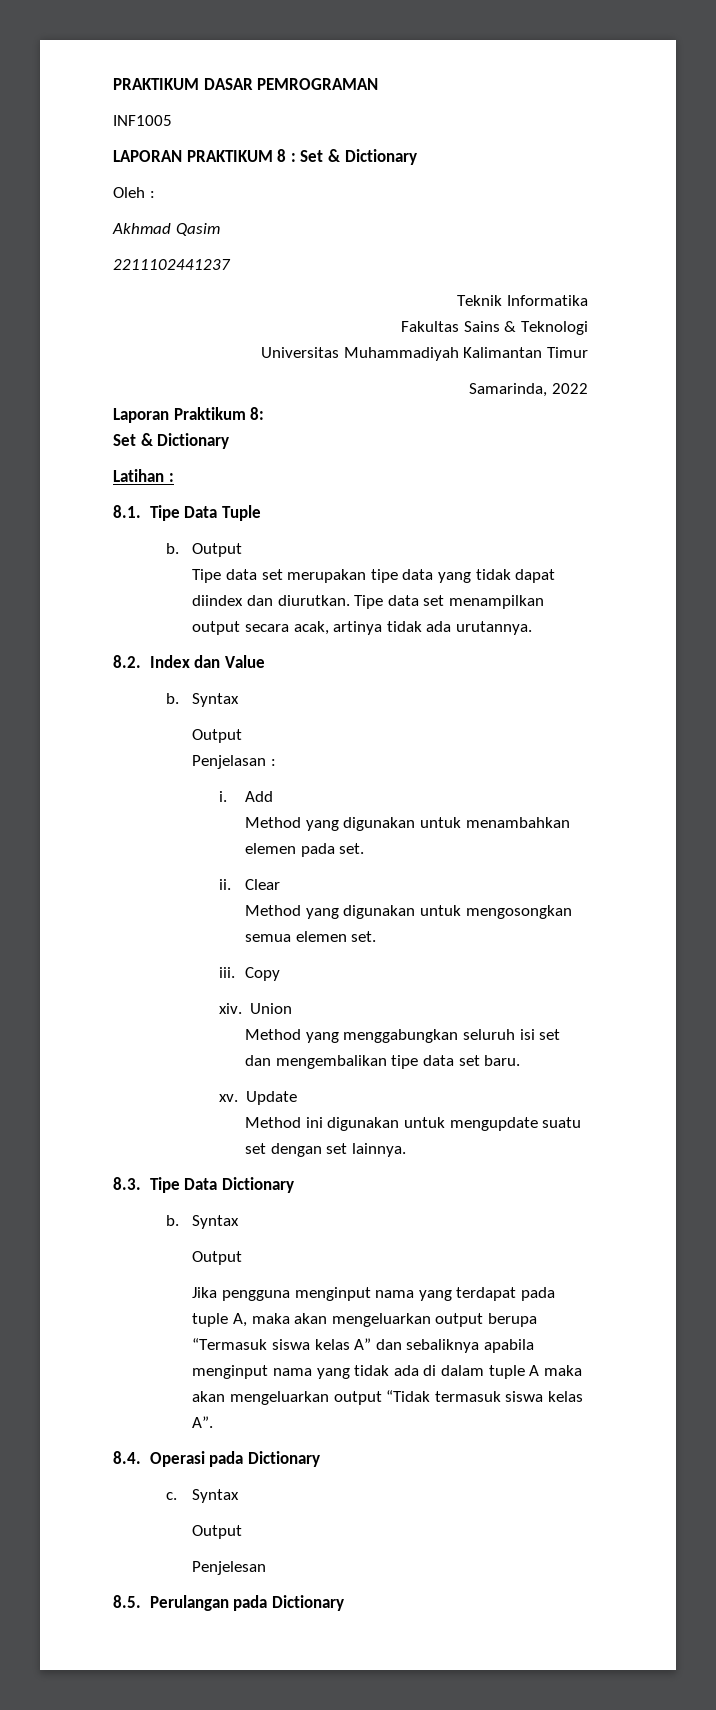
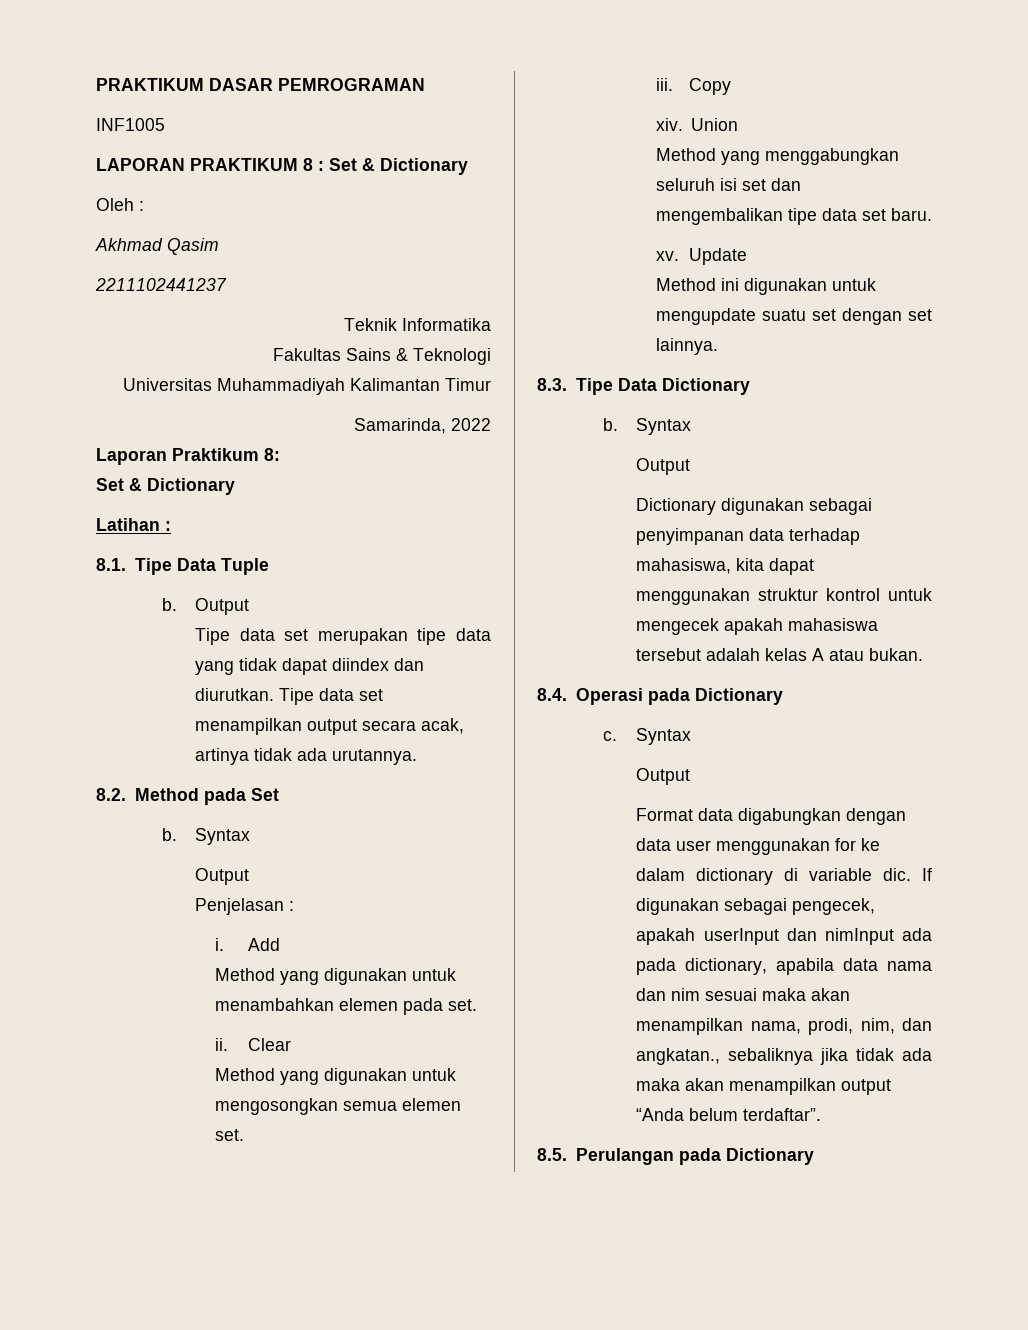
- 8.2. Index dan Value
+ 8.2. Method pada Set
- Jika pengguna menginput nama yang terdapat pada tuple A, maka akan mengeluarkan output berupa “Termasuk siswa kelas A” dan sebaliknya apabila menginput nama yang tidak ada di dalam tuple A maka akan mengeluarkan output “Tidak termasuk siswa kelas A”.
+ Dictionary digunakan sebagai penyimpanan data terhadap mahasiswa, kita dapat menggunakan struktur kontrol untuk mengecek apakah mahasiswa tersebut adalah kelas A atau bukan.
- Penjelesan
+ Format data digabungkan dengan data user menggunakan for ke dalam dictionary di variable dic. If digunakan sebagai pengecek, apakah userInput dan nimInput ada pada dictionary, apabila data nama dan nim sesuai maka akan menampilkan nama, prodi, nim, dan angkatan., sebaliknya jika tidak ada maka akan menampilkan output “Anda belum terdaftar”.

